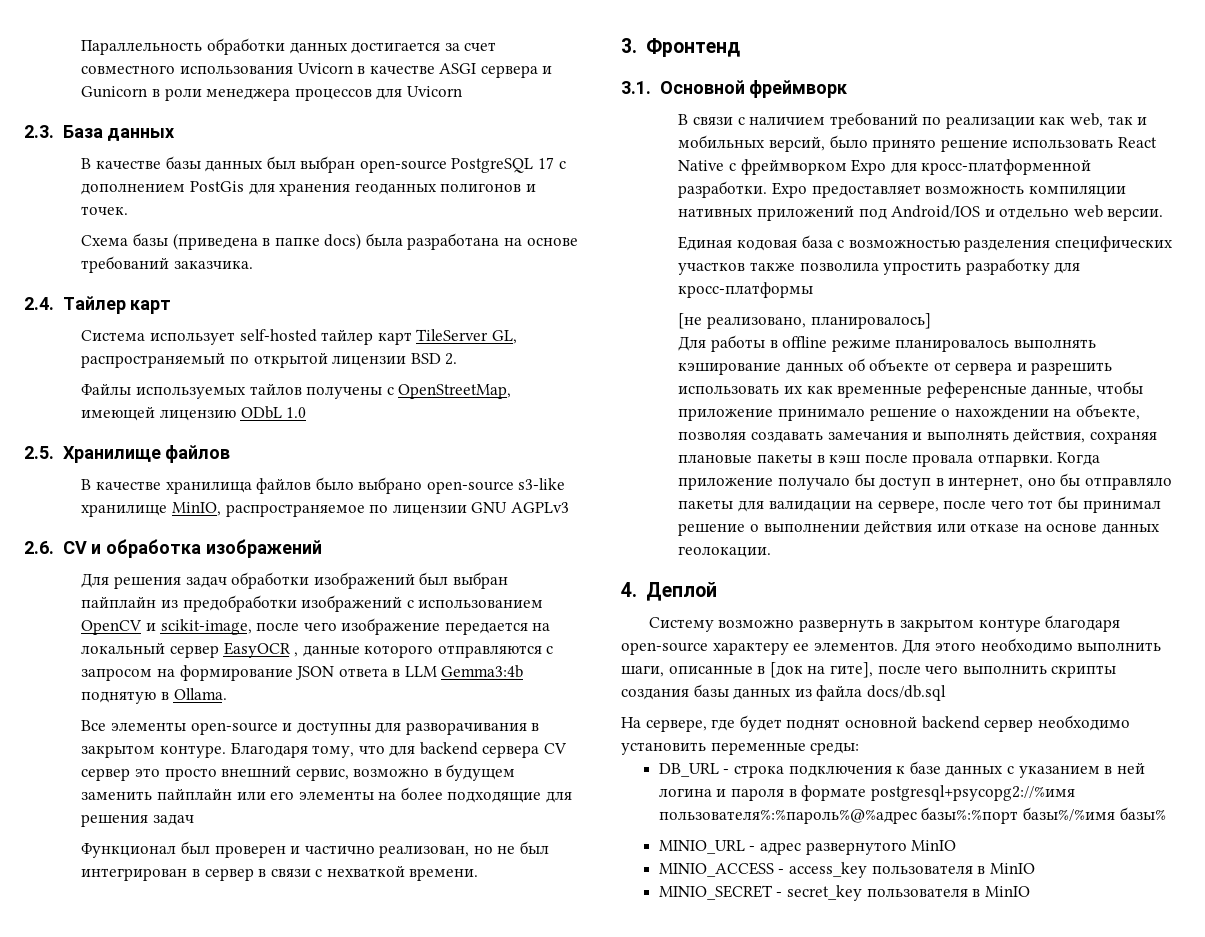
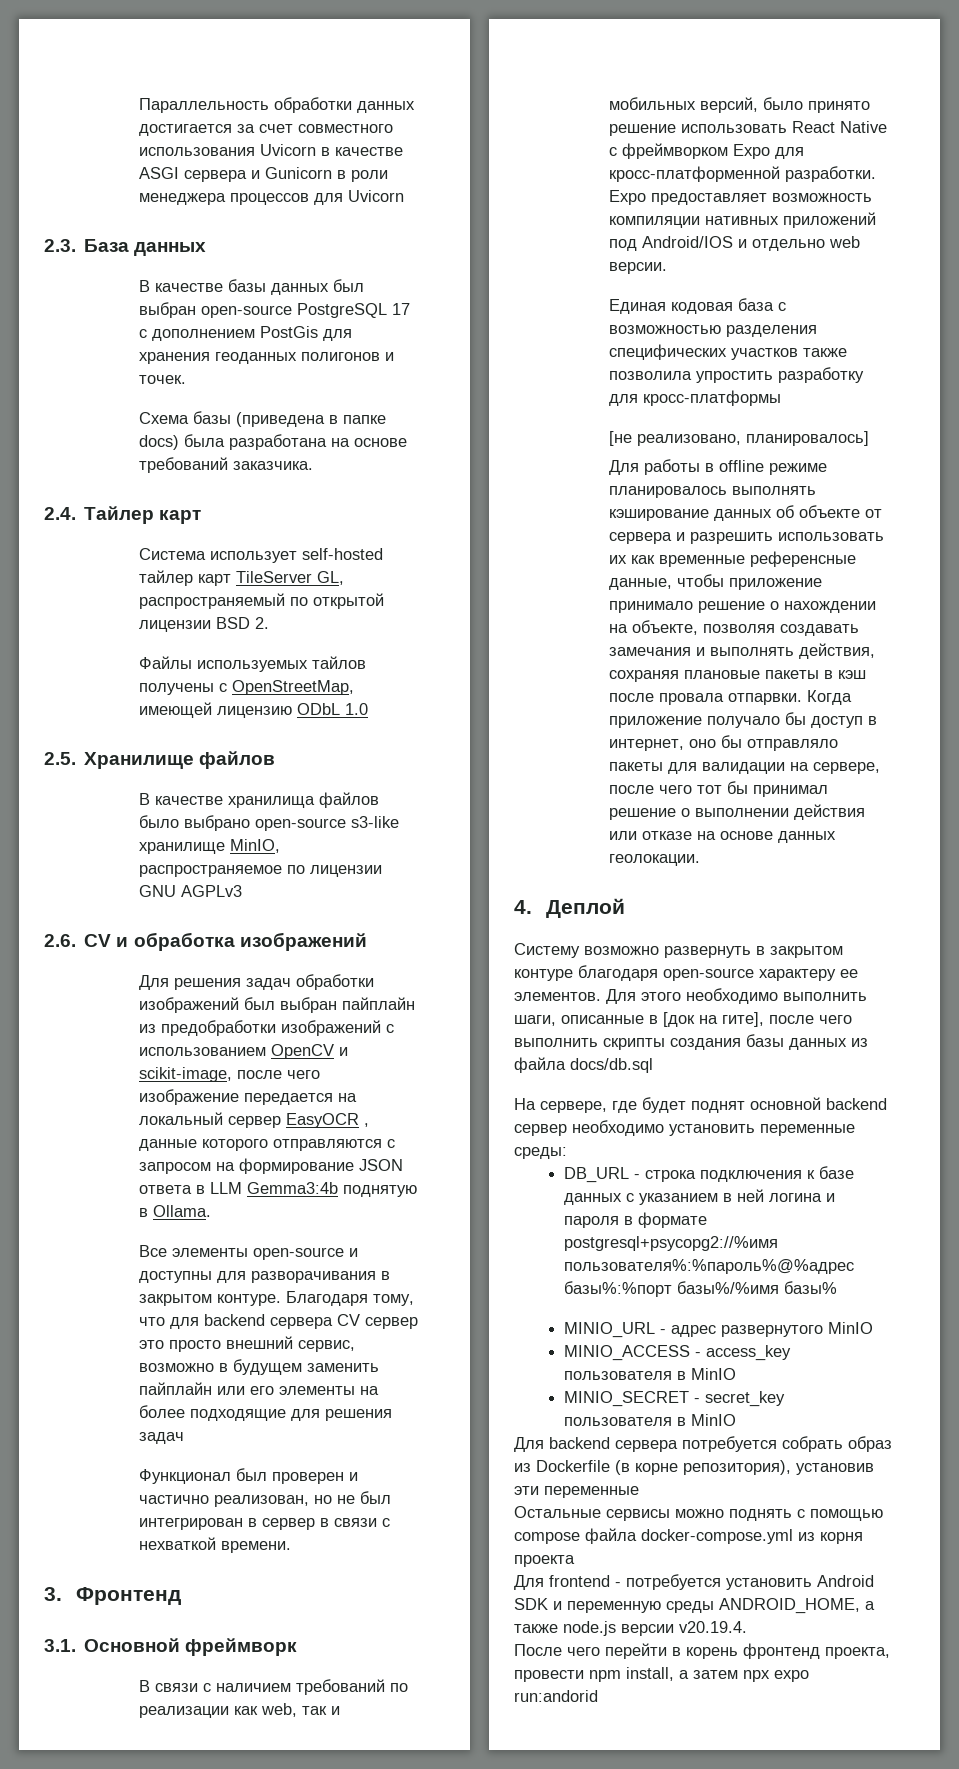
+ Для backend сервера потребуется собрать образ из Dockerfile (в корне репозитория), установив эти переменные
+ Остальные сервисы можно поднять с помощью compose файла docker-compose.yml из корня проекта
+ Для frontend - потребуется установить Android SDK и переменную среды ANDROID_HOME, а также node.js версии v20.19.4.
+ После чего перейти в корень фронтенд проекта, провести npm install, а затем npx expo run:andorid

